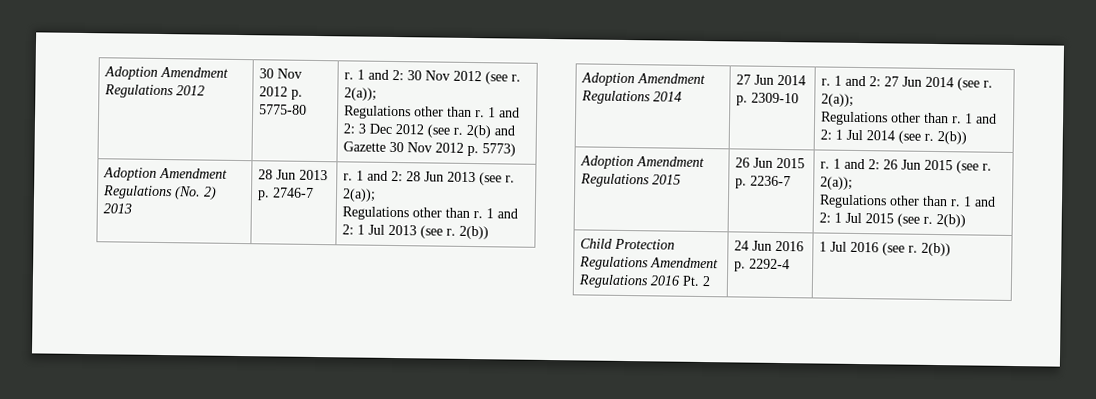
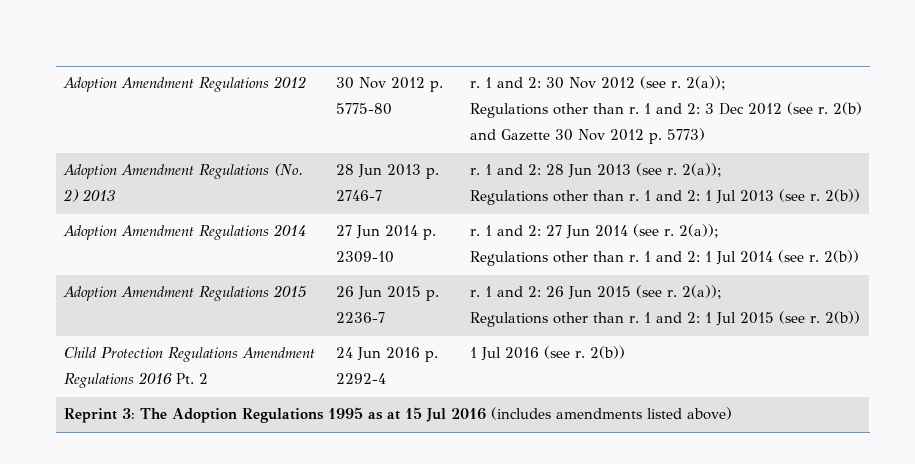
+ Reprint 3: The Adoption Regulations 1995 as at 15 Jul 2016 (includes amendments listed above)

